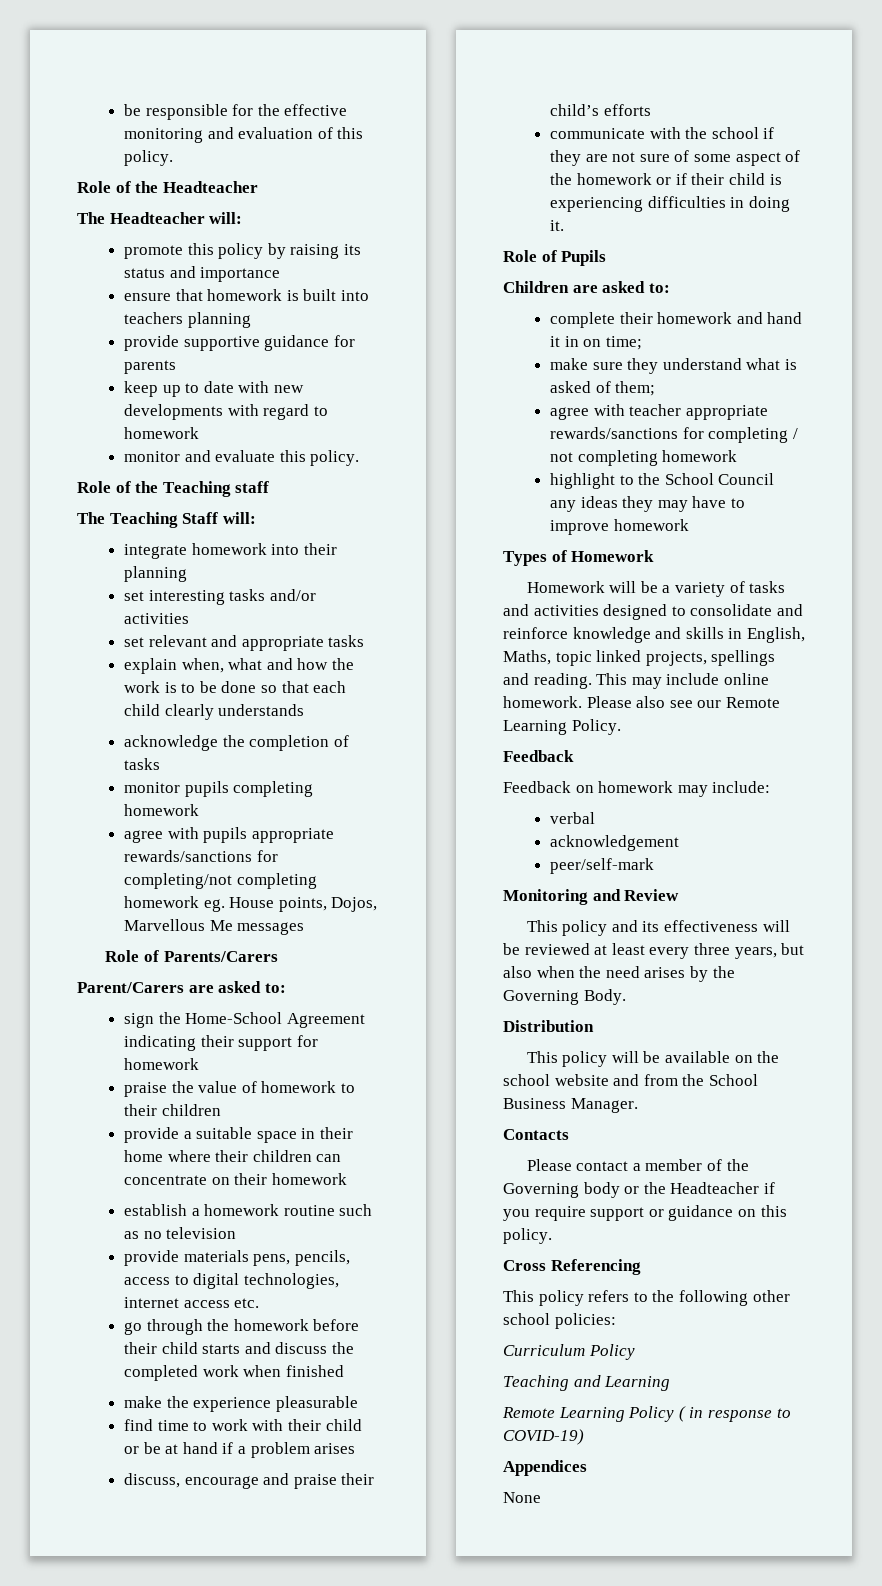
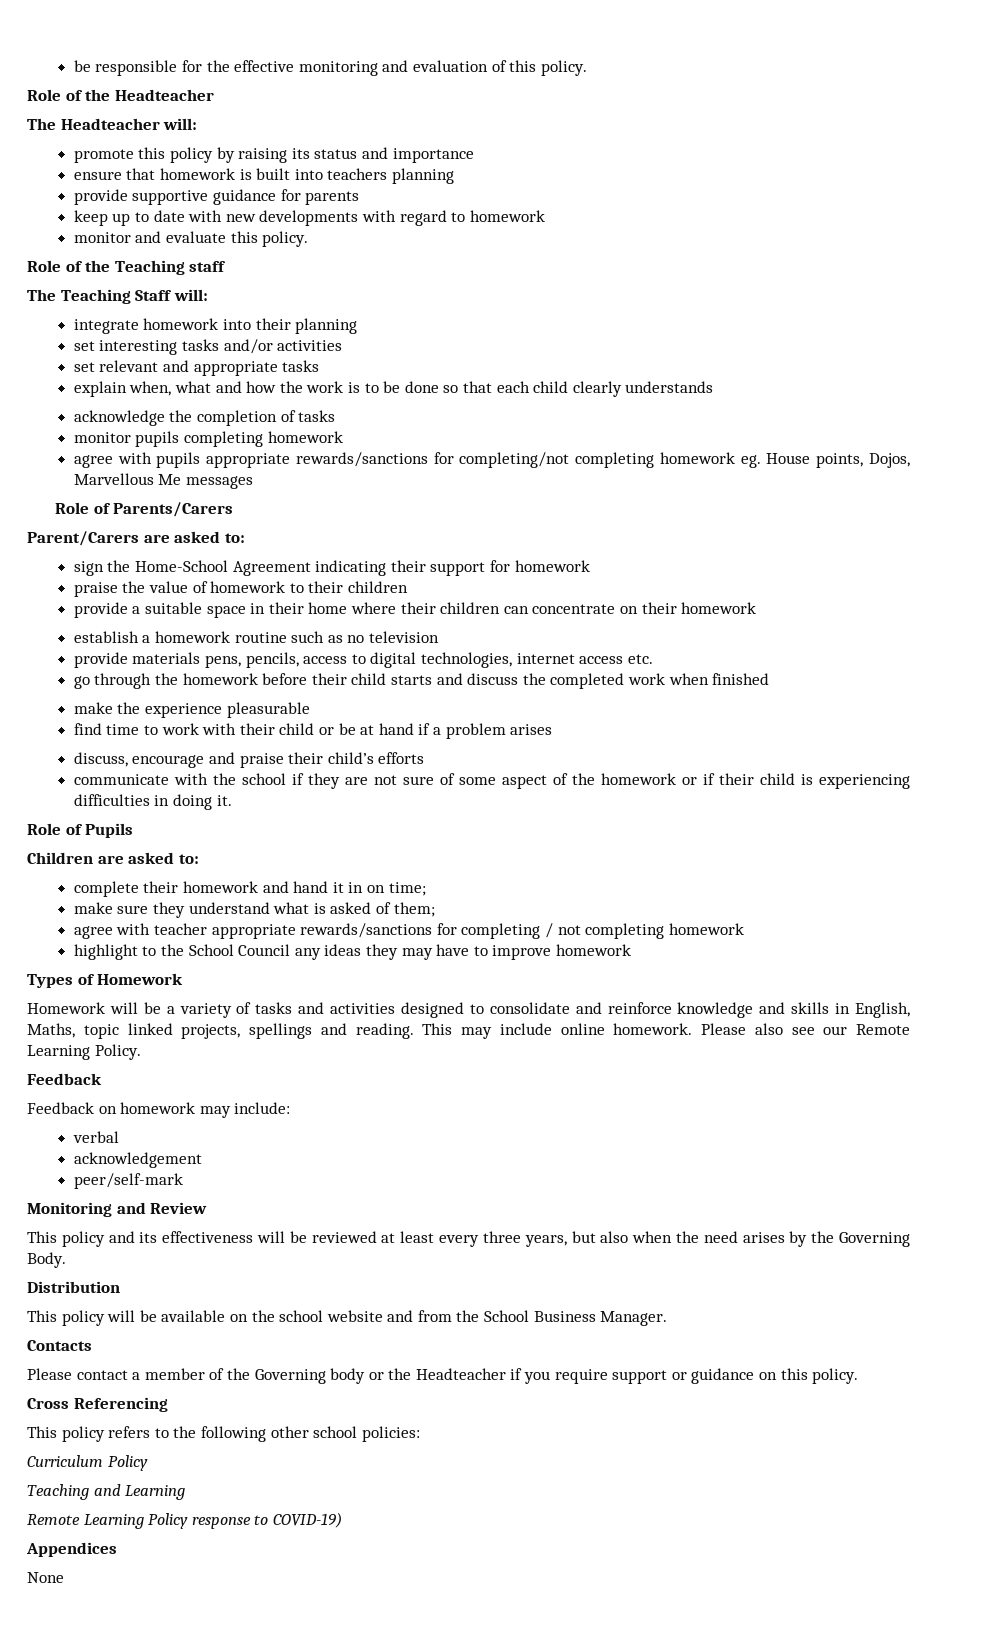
- Remote Learning Policy ( in response to COVID-19)
+ Remote Learning Policy response to COVID-19)

